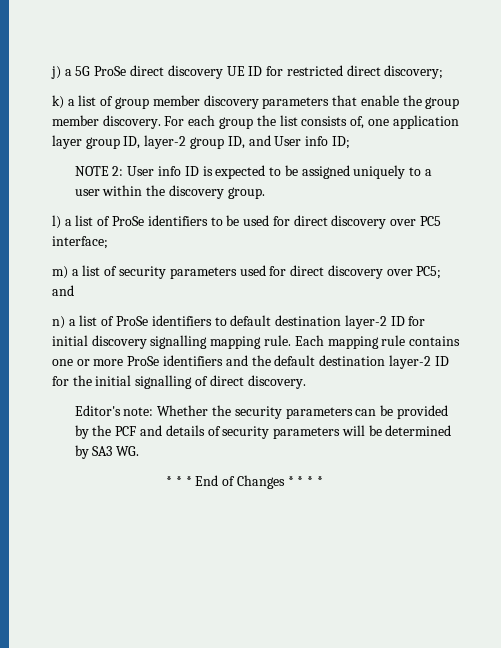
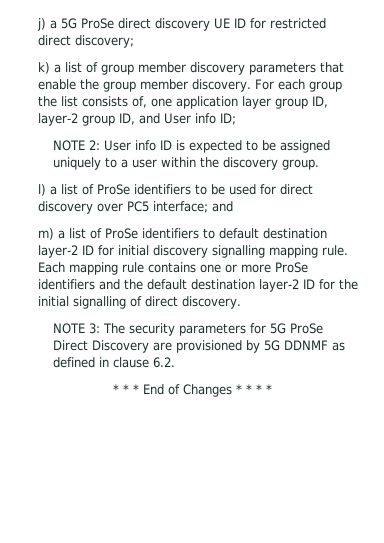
- l) a list of ProSe identifiers to be used for direct discovery over PC5 interface;
+ l) a list of ProSe identifiers to be used for direct discovery over PC5 interface; and
- m) a list of security parameters used for direct discovery over PC5; and
- n) a list of ProSe identifiers to default destination layer-2 ID for initial discovery signalling mapping rule.
+ m) a list of ProSe identifiers to default destination layer-2 ID for initial discovery signalling mapping rule.
- Editor's note: Whether the security parameters can be provided by the PCF and details of security parameters will be determined by SA3 WG.
+ NOTE 3: The security parameters for 5G ProSe Direct Discovery are provisioned by 5G DDNMF as defined in clause 6.2.

